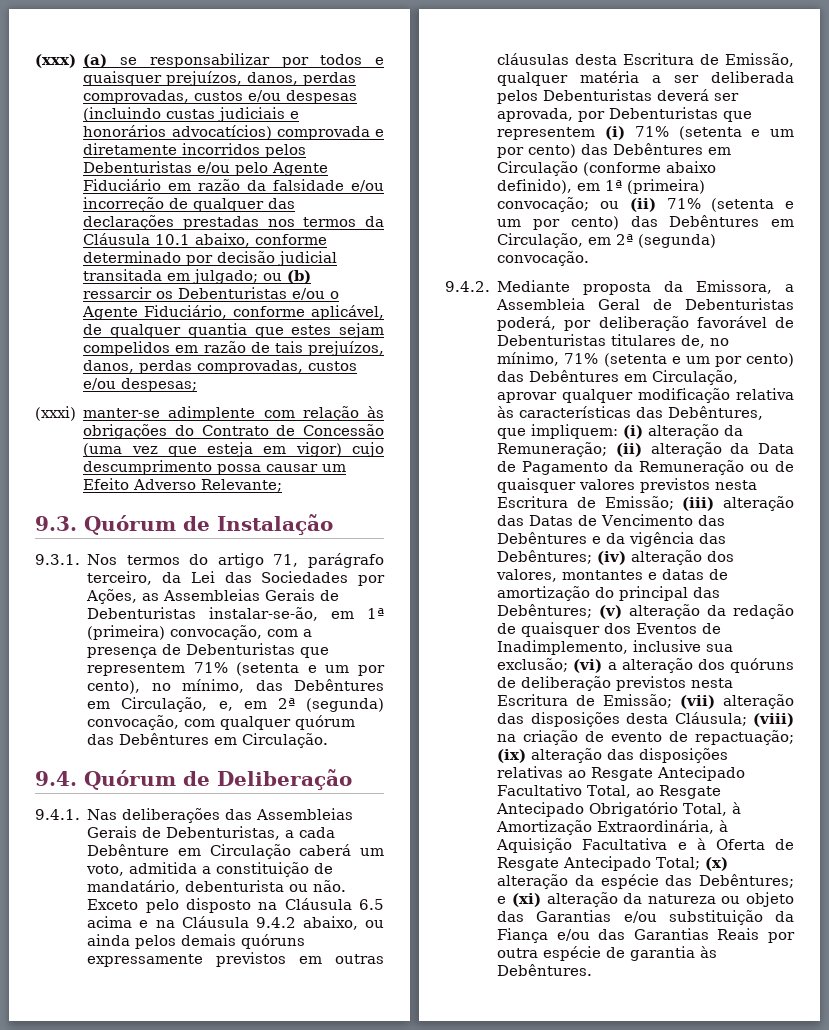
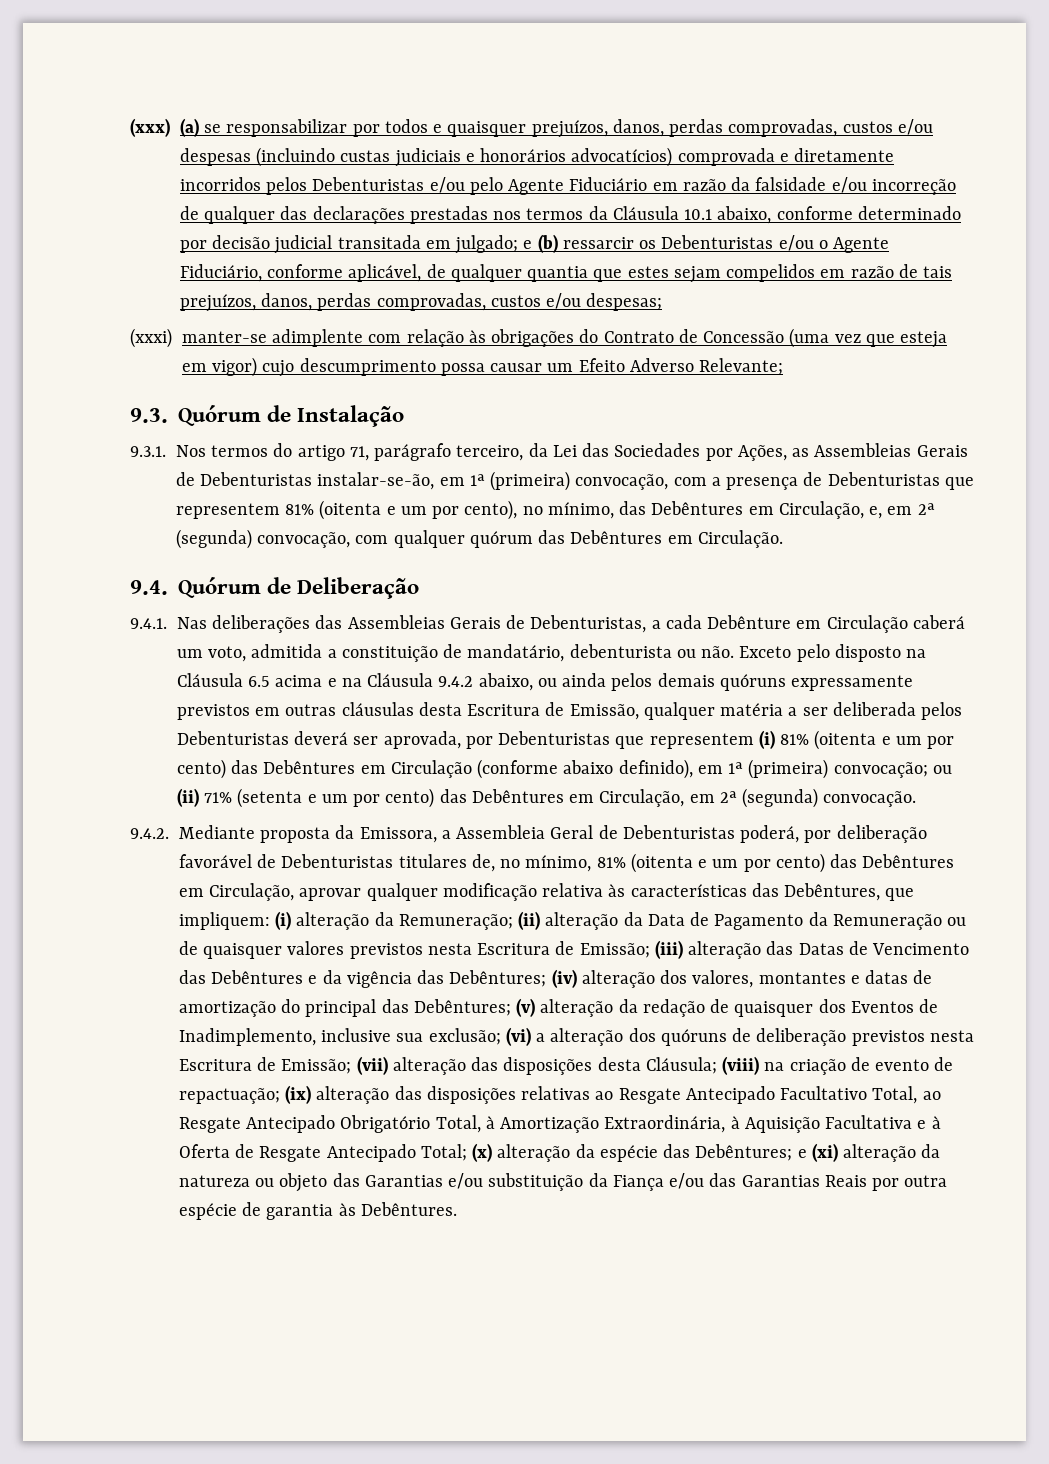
- ou (b) ressarcir os Debenturistas e/ou o Agente Fiduciário, conforme aplicável, de qualquer quantia que estes sejam compelidos em razão de tais prejuízos, danos, perdas comprovadas, custos e/ou despesas;
+ e (b) ressarcir os Debenturistas e/ou o Agente Fiduciário, conforme aplicável, de qualquer quantia que estes sejam compelidos em razão de tais prejuízos, danos, perdas comprovadas, custos e/ou despesas;
- 9.3.1. Nos termos do artigo 71, parágrafo terceiro, da Lei das Sociedades por Ações, as Assembleias Gerais de Debenturistas instalar-se-ão, em 1ª (primeira) convocação, com a presença de Debenturistas que representem 71% (setenta e um por cento), no mínimo, das Debêntures em Circulação, e, em 2ª (segunda) convocação, com qualquer quórum das Debêntures em Circulação.
+ 9.3.1. Nos termos do artigo 71, parágrafo terceiro, da Lei das Sociedades por Ações, as Assembleias Gerais de Debenturistas instalar-se-ão, em 1ª (primeira) convocação, com a presença de Debenturistas que representem 81% (oitenta e um por cento), no mínimo, das Debêntures em Circulação, e, em 2ª (segunda) convocação, com qualquer quórum das Debêntures em Circulação.
- Exceto pelo disposto na Cláusula 6.5 acima e na Cláusula 9.4.2 abaixo, ou ainda pelos demais quóruns expressamente previstos em outras cláusulas desta Escritura de Emissão, qualquer matéria a ser deliberada pelos Debenturistas deverá ser aprovada, por Debenturistas que representem (i) 71% (setenta e um por cento) das Debêntures em Circulação (conforme abaixo definido), em 1ª (primeira) convocação;
+ Exceto pelo disposto na Cláusula 6.5 acima e na Cláusula 9.4.2 abaixo, ou ainda pelos demais quóruns expressamente previstos em outras cláusulas desta Escritura de Emissão, qualquer matéria a ser deliberada pelos Debenturistas deverá ser aprovada, por Debenturistas que representem (i) 81% (oitenta e um por cento) das Debêntures em Circulação (conforme abaixo definido), em 1ª (primeira) convocação;
- 9.4.2. Mediante proposta da Emissora, a Assembleia Geral de Debenturistas poderá, por deliberação favorável de Debenturistas titulares de, no mínimo, 71% (setenta e um por cento) das Debêntures em Circulação, aprovar qualquer modificação relativa às características das Debêntures, que impliquem:
+ 9.4.2. Mediante proposta da Emissora, a Assembleia Geral de Debenturistas poderá, por deliberação favorável de Debenturistas titulares de, no mínimo, 81% (oitenta e um por cento) das Debêntures em Circulação, aprovar qualquer modificação relativa às características das Debêntures, que impliquem:

